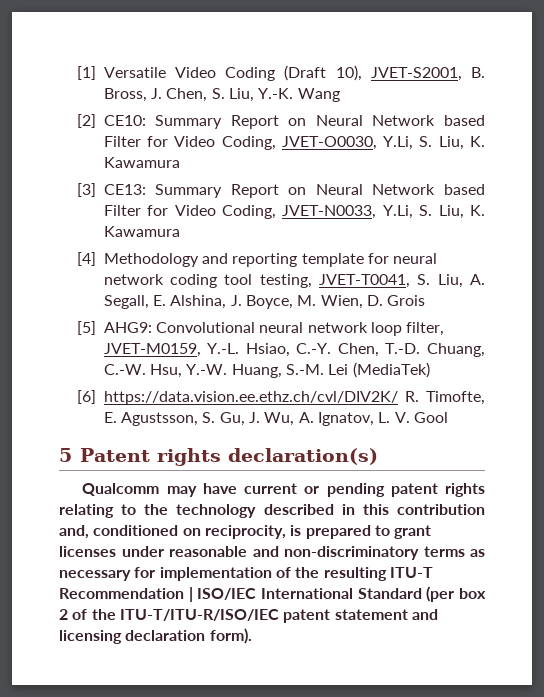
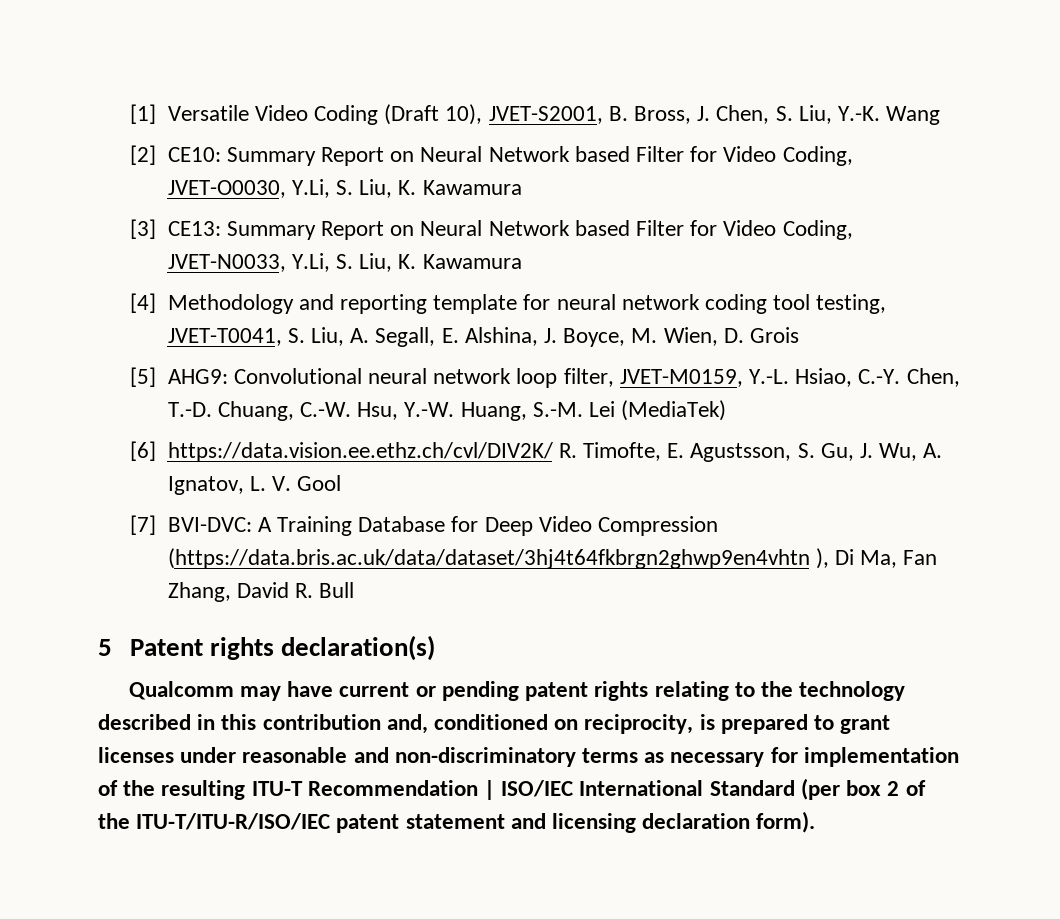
+ [7] BVI-DVC: A Training Database for Deep Video Compression (https://data.bris.ac.uk/data/dataset/3hj4t64fkbrgn2ghwp9en4vhtn ), Di Ma, Fan Zhang, David R. Bull

